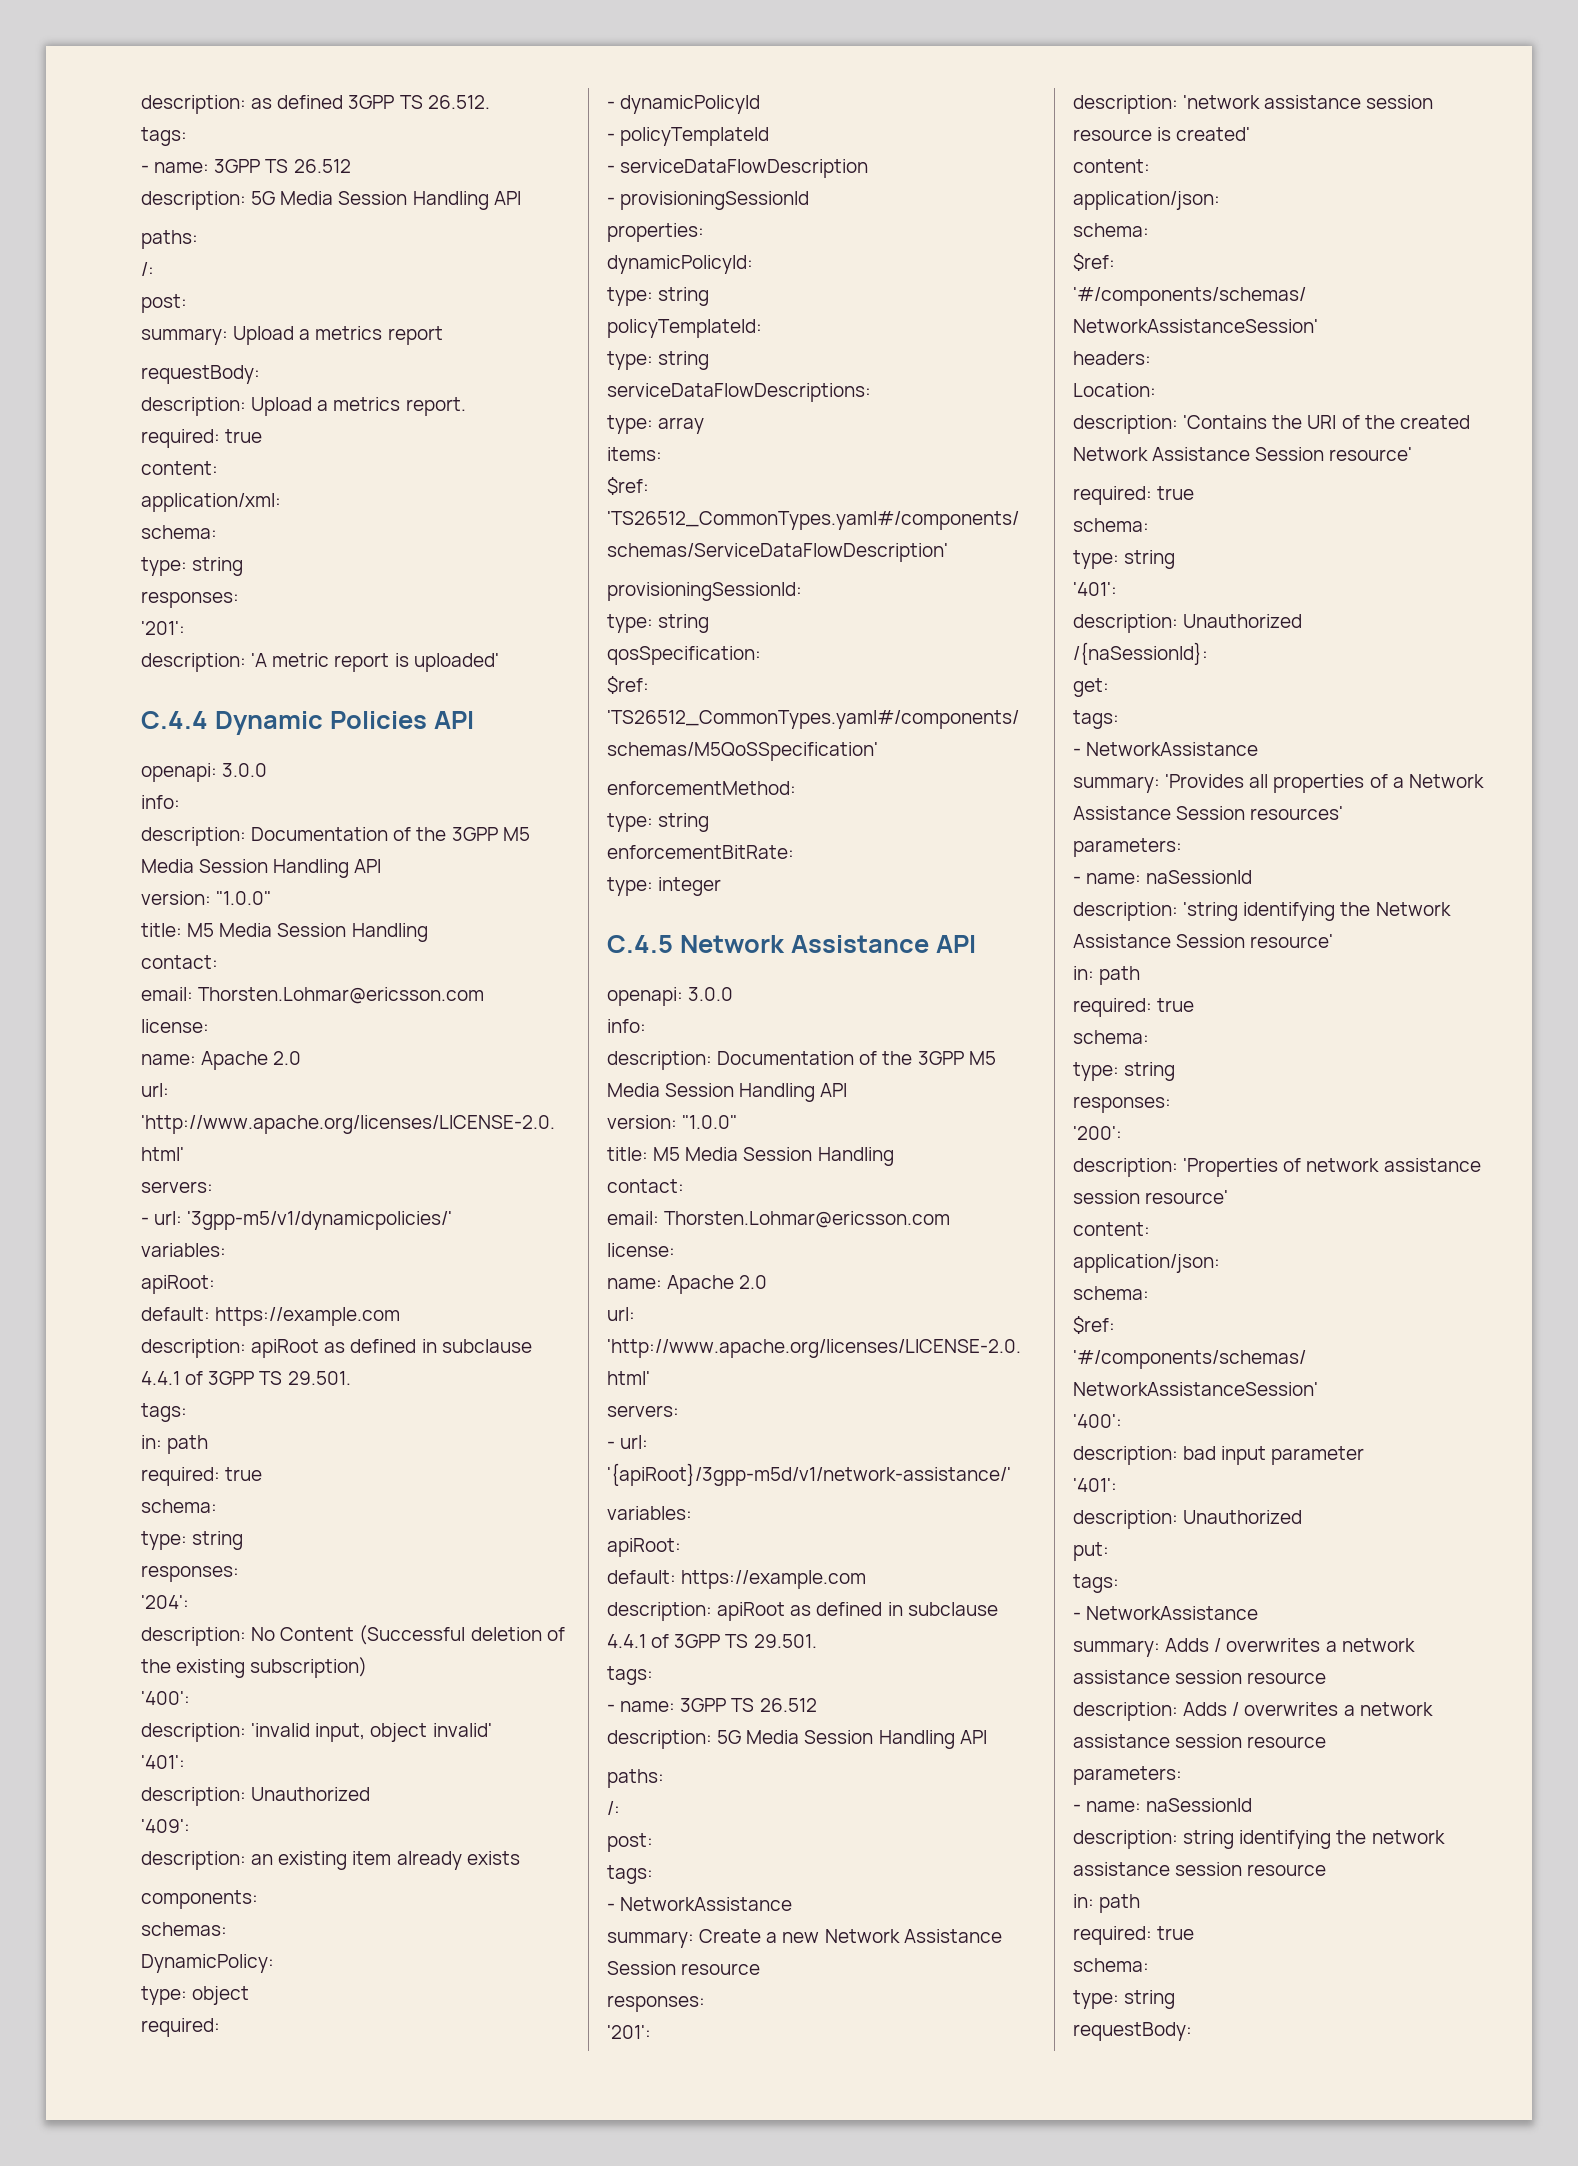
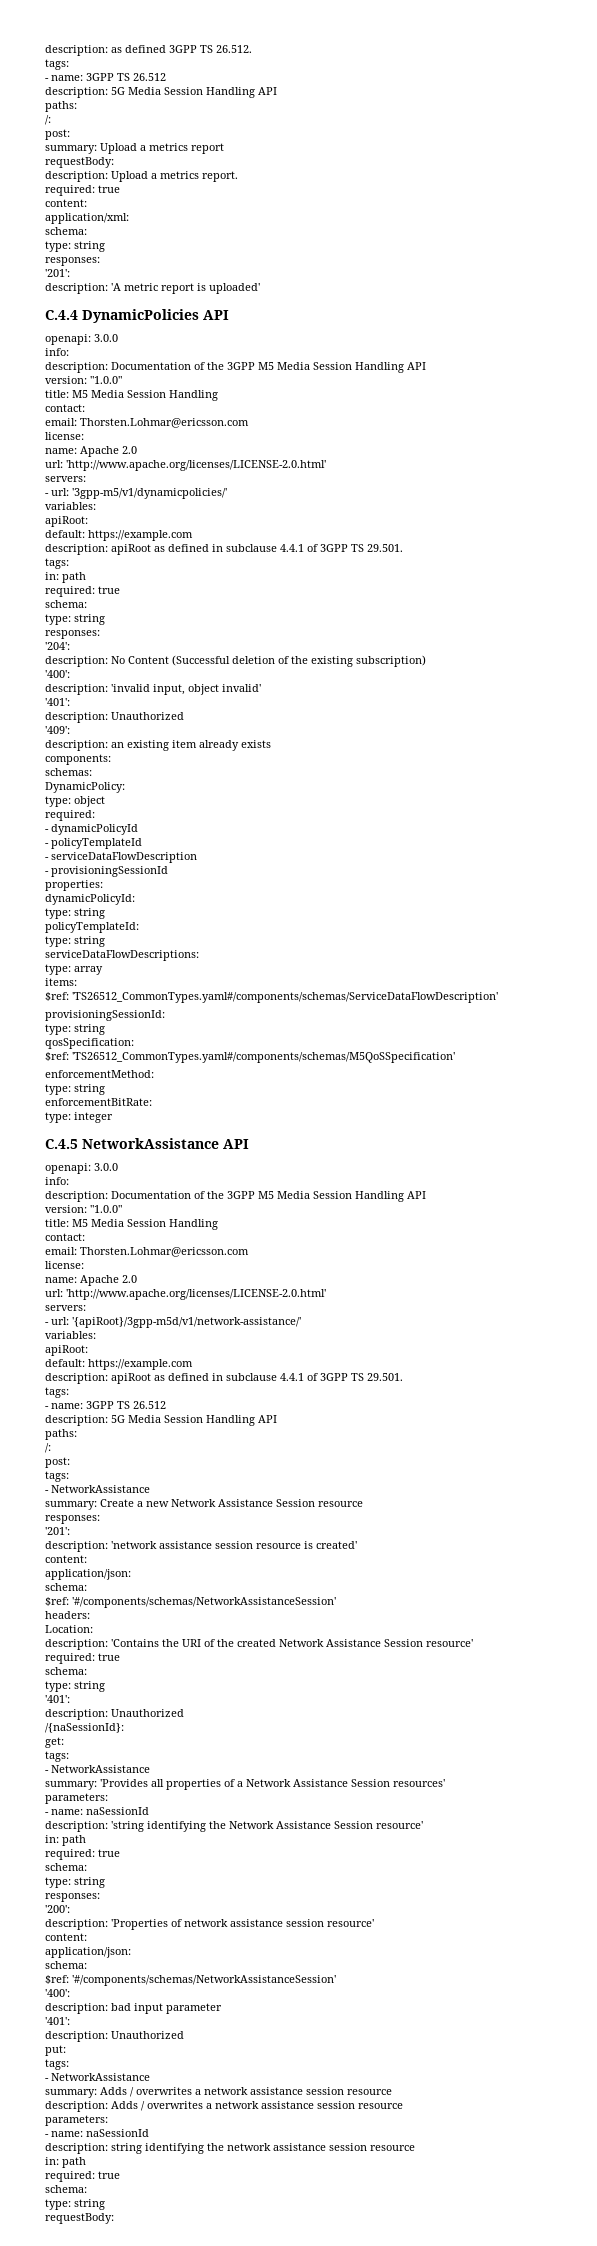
- C.4.4 Dynamic Policies API
+ C.4.4 DynamicPolicies API
- C.4.5 Network Assistance API
+ C.4.5 NetworkAssistance API

